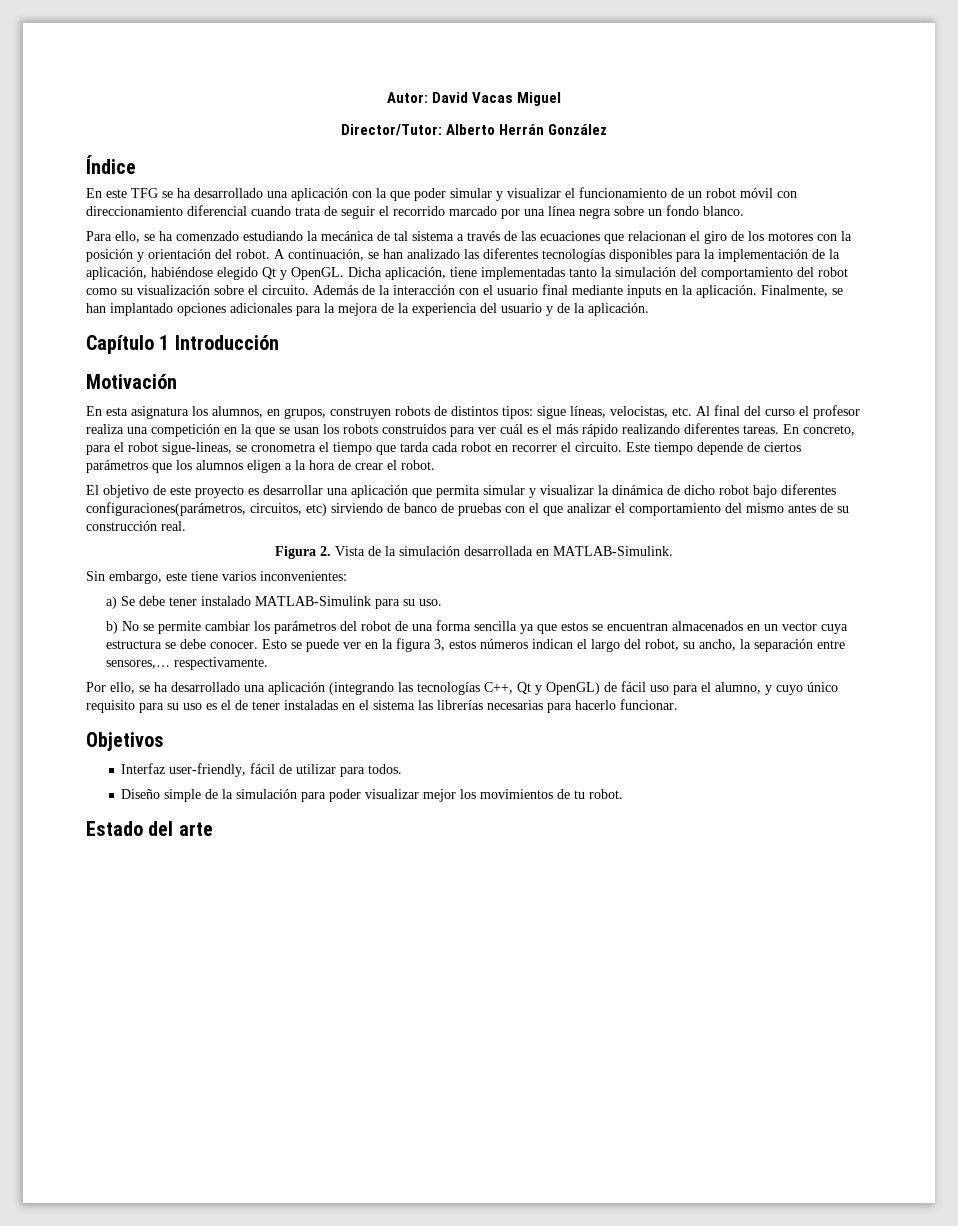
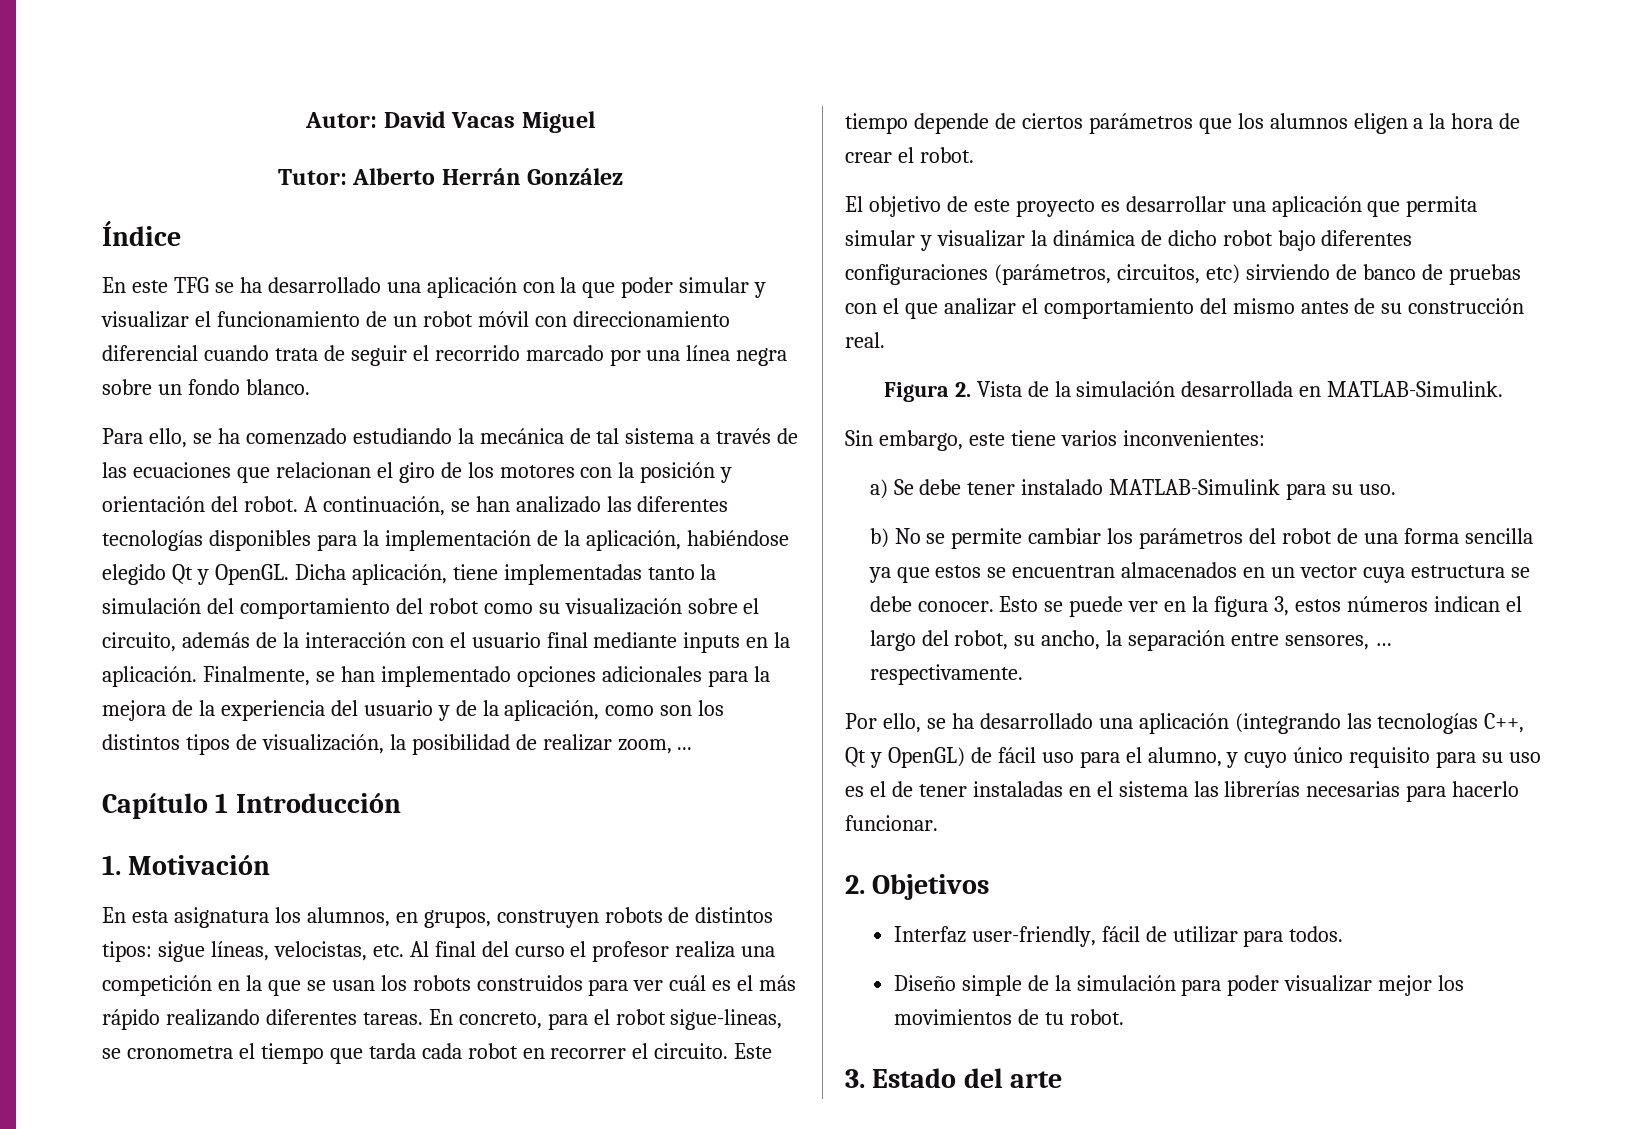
- Director/Tutor: Alberto Herrán González
+ Tutor: Alberto Herrán González
- Dicha aplicación, tiene implementadas tanto la simulación del comportamiento del robot como su visualización sobre el circuito. Además de la interacción con el usuario final mediante inputs en la aplicación.
+ Dicha aplicación, tiene implementadas tanto la simulación del comportamiento del robot como su visualización sobre el circuito, además de la interacción con el usuario final mediante inputs en la aplicación.
- Finalmente, se han implantado opciones adicionales para la mejora de la experiencia del usuario y de la aplicación.
+ Finalmente, se han implementado opciones adicionales para la mejora de la experiencia del usuario y de la aplicación, como son los distintos tipos de visualización, la posibilidad de realizar zoom, ...
- Motivación
+ 1. Motivación
- El objetivo de este proyecto es desarrollar una aplicación que permita simular y visualizar la dinámica de dicho robot bajo diferentes configuraciones(parámetros, circuitos, etc) sirviendo de banco de pruebas con el que analizar el comportamiento del mismo antes de su construcción real.
+ El objetivo de este proyecto es desarrollar una aplicación que permita simular y visualizar la dinámica de dicho robot bajo diferentes configuraciones (parámetros, circuitos, etc) sirviendo de banco de pruebas con el que analizar el comportamiento del mismo antes de su construcción real.
- Esto se puede ver en la figura 3, estos números indican el largo del robot, su ancho, la separación entre sensores,… respectivamente.
+ Esto se puede ver en la figura 3, estos números indican el largo del robot, su ancho, la separación entre sensores, … respectivamente.
- Objetivos
+ 2. Objetivos
- Estado del arte
+ 3. Estado del arte

